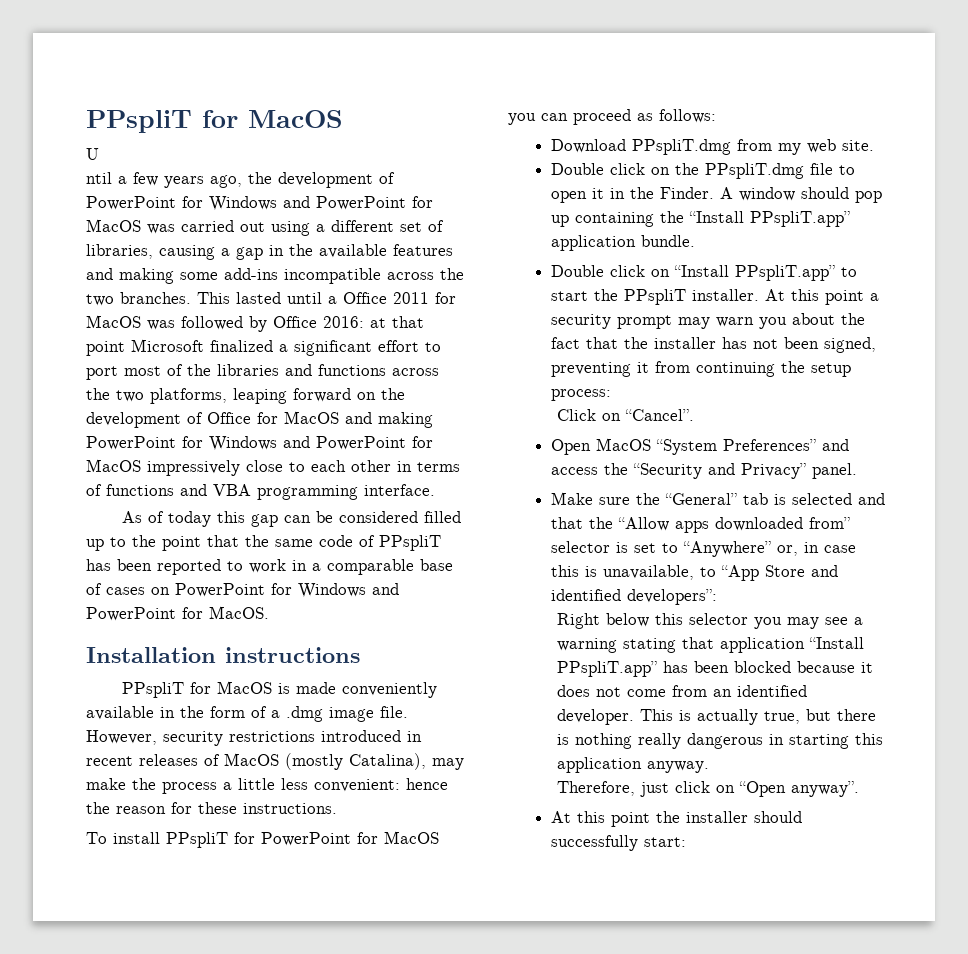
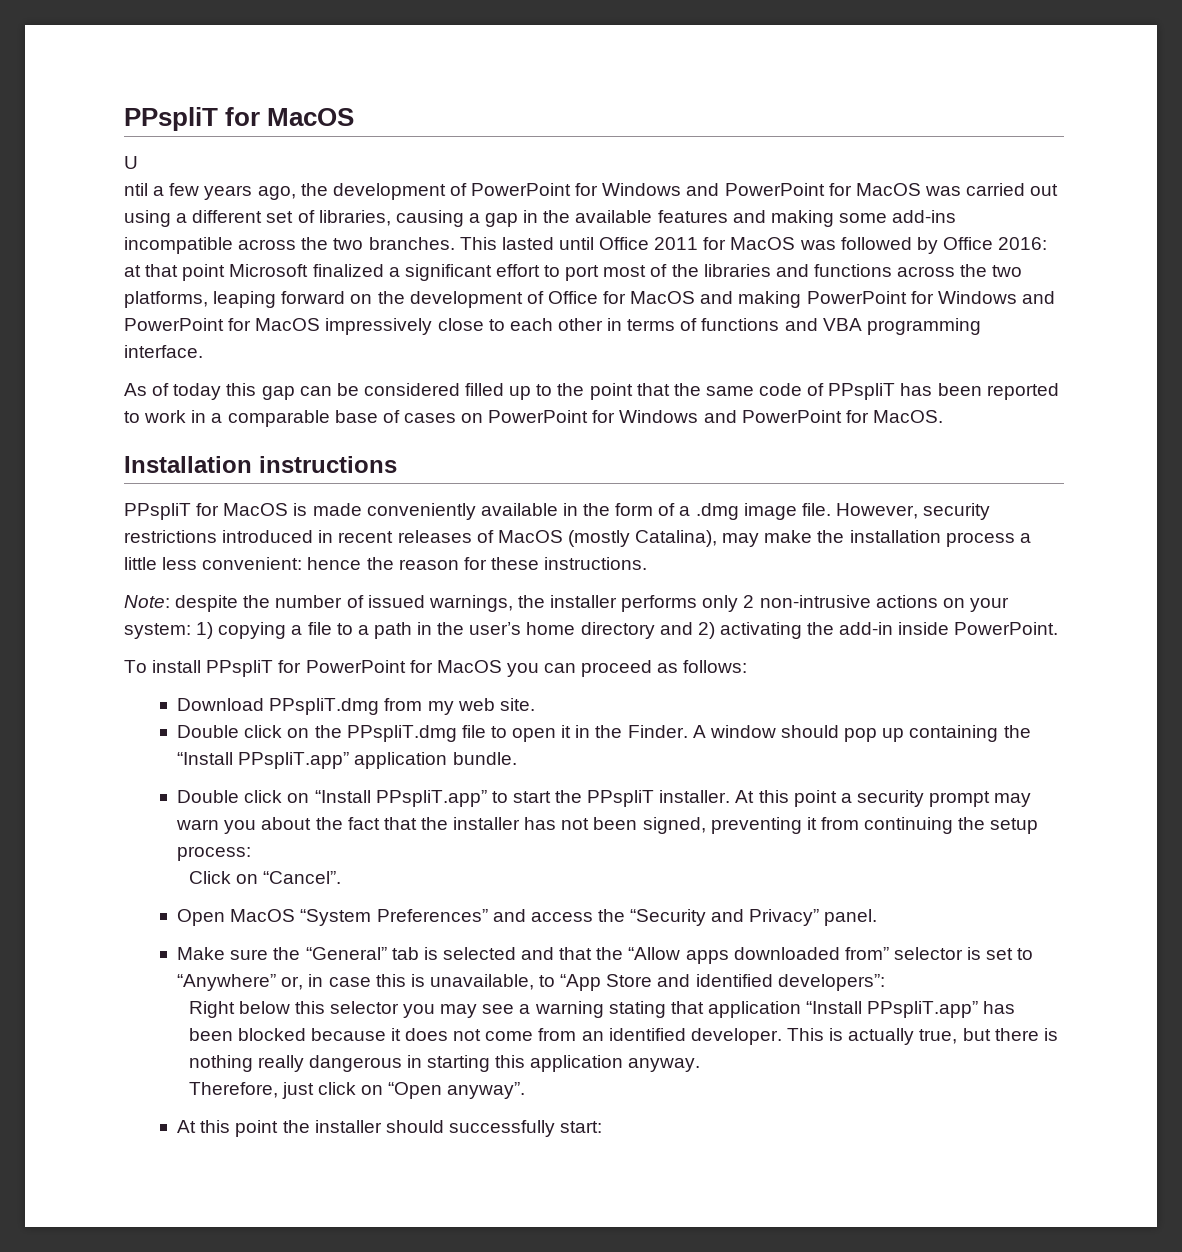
- This lasted until a Office 2011 for MacOS was followed by Office 2016:
+ This lasted until Office 2011 for MacOS was followed by Office 2016:
- However, security restrictions introduced in recent releases of MacOS (mostly Catalina), may make the process a little less convenient: hence the reason for these instructions.
+ However, security restrictions introduced in recent releases of MacOS (mostly Catalina), may make the installation process a little less convenient: hence the reason for these instructions.
+ Note: despite the number of issued warnings, the installer performs only 2 non-intrusive actions on your system: 1) copying a file to a path in the user’s home directory and 2) activating the add-in inside PowerPoint.

